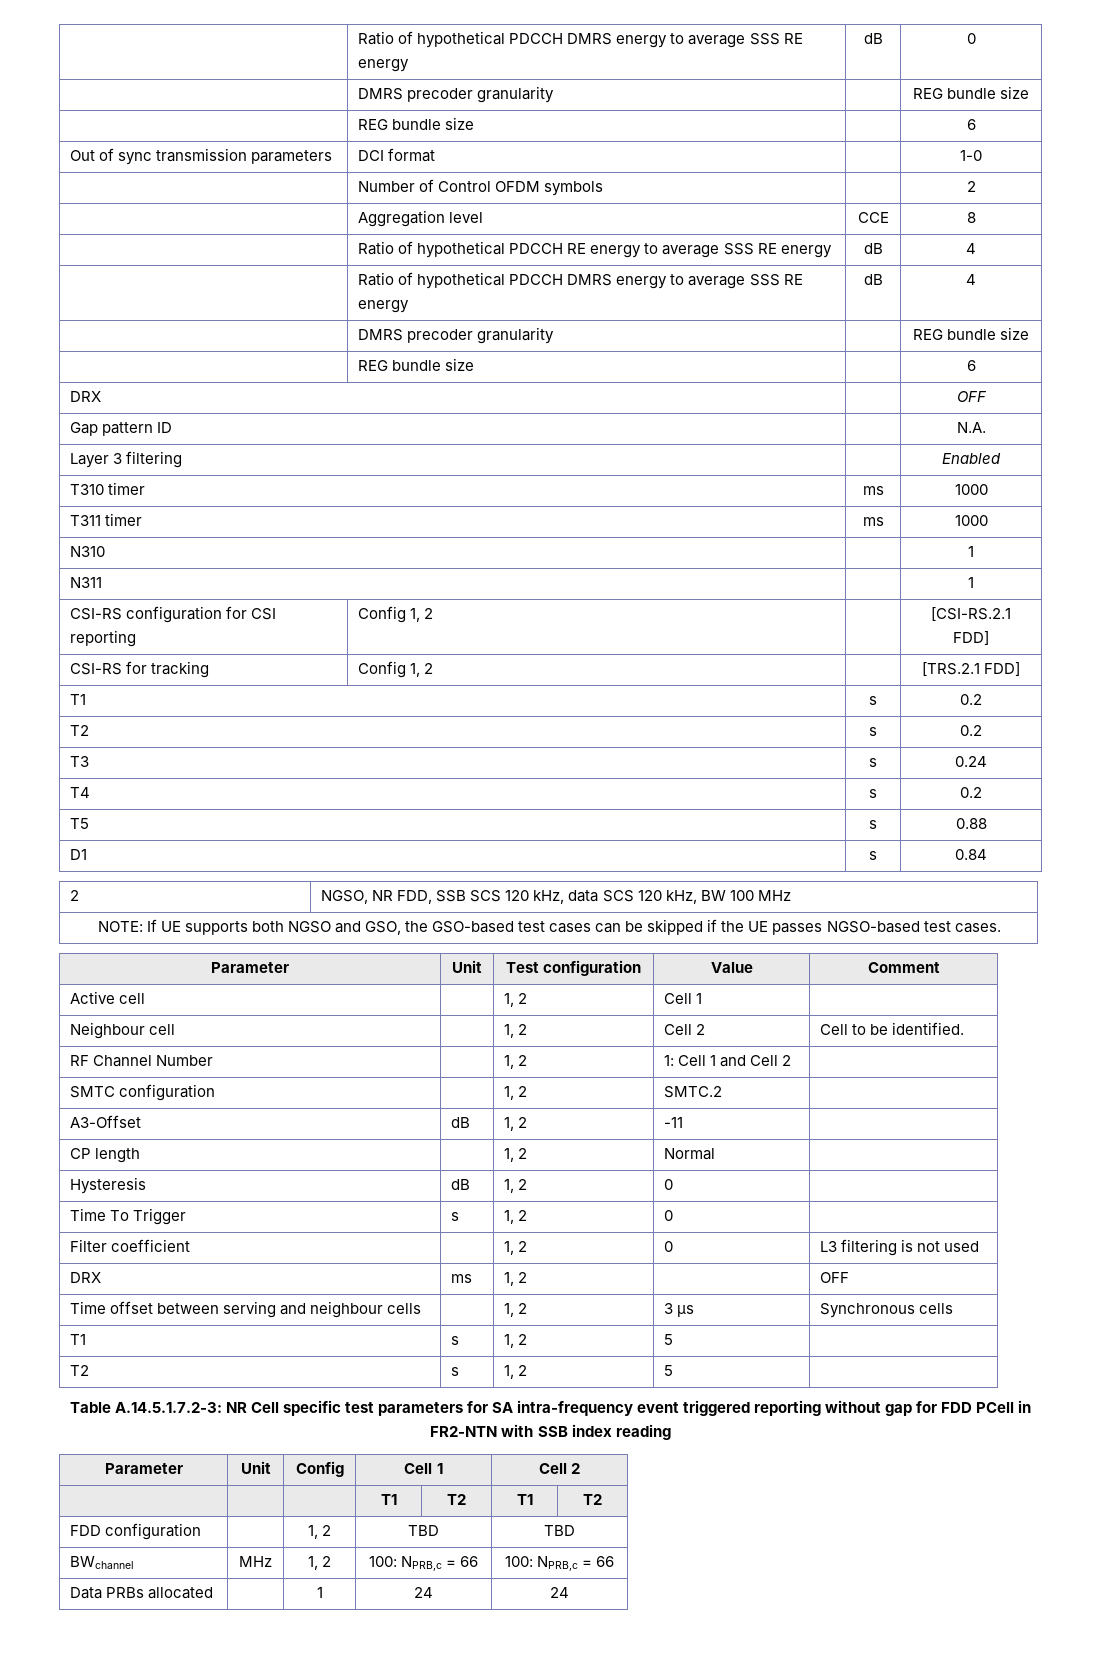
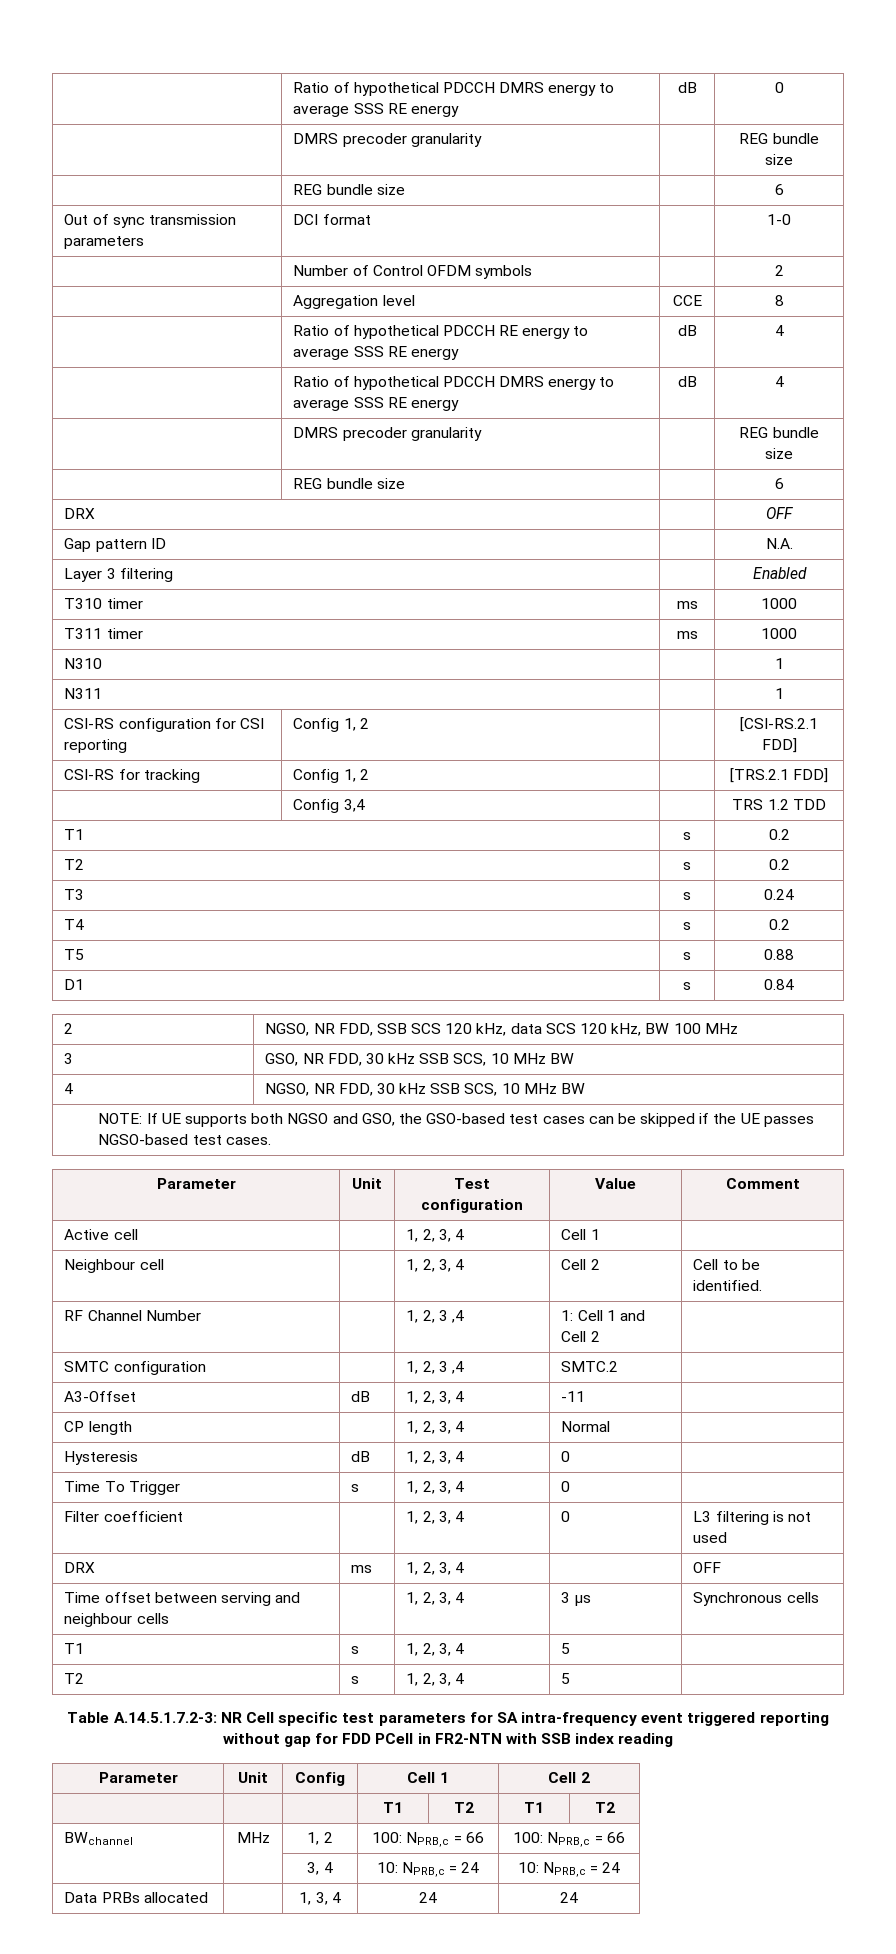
+ | Config 3,4 | | TRS 1.2 TDD
+ 3 | GSO, NR FDD, 30 kHz SSB SCS, 10 MHz BW
+ 4 | NGSO, NR FDD, 30 kHz SSB SCS, 10 MHz BW
- Active cell | | 1, 2 | Cell 1 |
+ Active cell | | 1, 2, 3, 4 | Cell 1 |
- Neighbour cell | | 1, 2 | Cell 2 | Cell to be identified.
+ Neighbour cell | | 1, 2, 3, 4 | Cell 2 | Cell to be identified.
- RF Channel Number | | 1, 2 | 1: Cell 1 and Cell 2 |
+ RF Channel Number | | 1, 2, 3 ,4 | 1: Cell 1 and Cell 2 |
- SMTC configuration | | 1, 2 | SMTC.2 |
+ SMTC configuration | | 1, 2, 3 ,4 | SMTC.2 |
- A3-Offset | dB | 1, 2 | -11 |
+ A3-Offset | dB | 1, 2, 3, 4 | -11 |
- CP length | | 1, 2 | Normal |
+ CP length | | 1, 2, 3, 4 | Normal |
- Hysteresis | dB | 1, 2 | 0 |
+ Hysteresis | dB | 1, 2, 3, 4 | 0 |
- Time To Trigger | s | 1, 2 | 0 |
+ Time To Trigger | s | 1, 2, 3, 4 | 0 |
- Filter coefficient | | 1, 2 | 0 | L3 filtering is not used
+ Filter coefficient | | 1, 2, 3, 4 | 0 | L3 filtering is not used
- DRX | ms | 1, 2 | | OFF
+ DRX | ms | 1, 2, 3, 4 | | OFF
- Time offset between serving and neighbour cells | | 1, 2 | 3 μs | Synchronous cells
+ Time offset between serving and neighbour cells | | 1, 2, 3, 4 | 3 μs | Synchronous cells
- T1 | s | 1, 2 | 5 |
+ T1 | s | 1, 2, 3, 4 | 5 |
- T2 | s | 1, 2 | 5 |
+ T2 | s | 1, 2, 3, 4 | 5 |
- FDD configuration | | 1, 2 | TBD | TBD
+ | | 3, 4 | 10: NPRB,c = 24 | 10: NPRB,c = 24
- Data PRBs allocated | | 1 | 24 | 24
+ Data PRBs allocated | | 1, 3, 4 | 24 | 24

